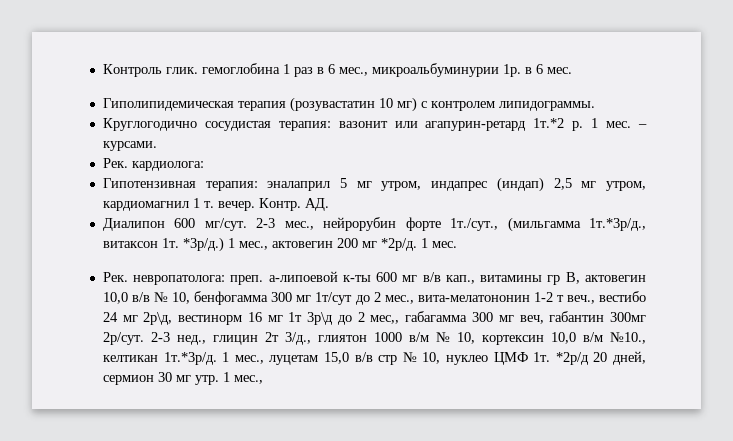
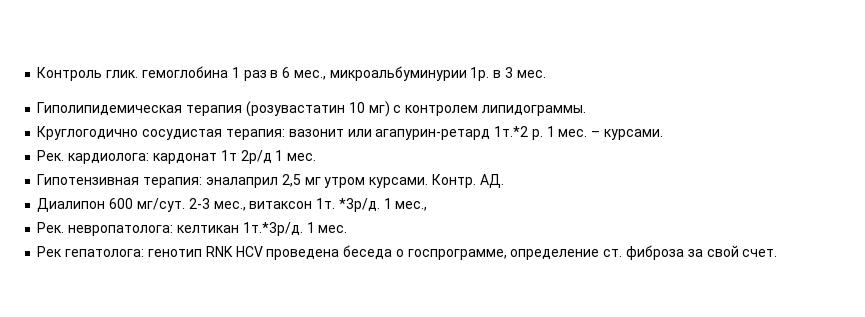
- Контроль глик. гемоглобина 1 раз в 6 мес., микроальбуминурии 1р. в 6 мес.
+ Контроль глик. гемоглобина 1 раз в 6 мес., микроальбуминурии 1р. в 3 мес.
- Рек. кардиолога:
- Гипотензивная терапия: эналаприл 5 мг утром, индапрес (индап) 2,5 мг утром, кардиомагнил 1 т. вечер.
+ Рек. кардиолога: кардонат 1т 2р/д 1 мес.
+ Гипотензивная терапия: эналаприл 2,5 мг утром курсами.
- 2-3 мес., нейрорубин форте 1т./сут., (мильгамма 1т.*3р/д., витаксон 1т.
+ 2-3 мес., витаксон 1т.
- *3р/д.) 1 мес., актовегин 200 мг *2р/д. 1 мес.
- Рек. невропатолога: преп. а-липоевой к-ты 600 мг в/в кап., витамины гр В, актовегин 10,0 в/в № 10, бенфогамма 300 мг 1т/сут до 2 мес., вита-мелатононин 1-2 т веч., вестибо 24 мг 2р\д, вестинорм 16 мг 1т 3р\д до 2 мес,, габагамма 300 мг веч, габантин 300мг 2р/сут. 2-3 нед., глицин 2т 3/д., глиятон 1000 в/м № 10, кортексин 10,0 в/м №10., келтикан 1т.*3р/д. 1 мес., луцетам 15,0 в/в стр № 10, нуклео ЦМФ 1т. *2р/д 20 дней, сермион 30 мг утр. 1 мес.,
+ *3р/д. 1 мес.,
+ Рек. невропатолога: келтикан 1т.*3р/д. 1 мес.
+ Рек гепатолога: генотип RNK НCV проведена беседа о госпрограмме, определение ст. фиброза за свой счет.

